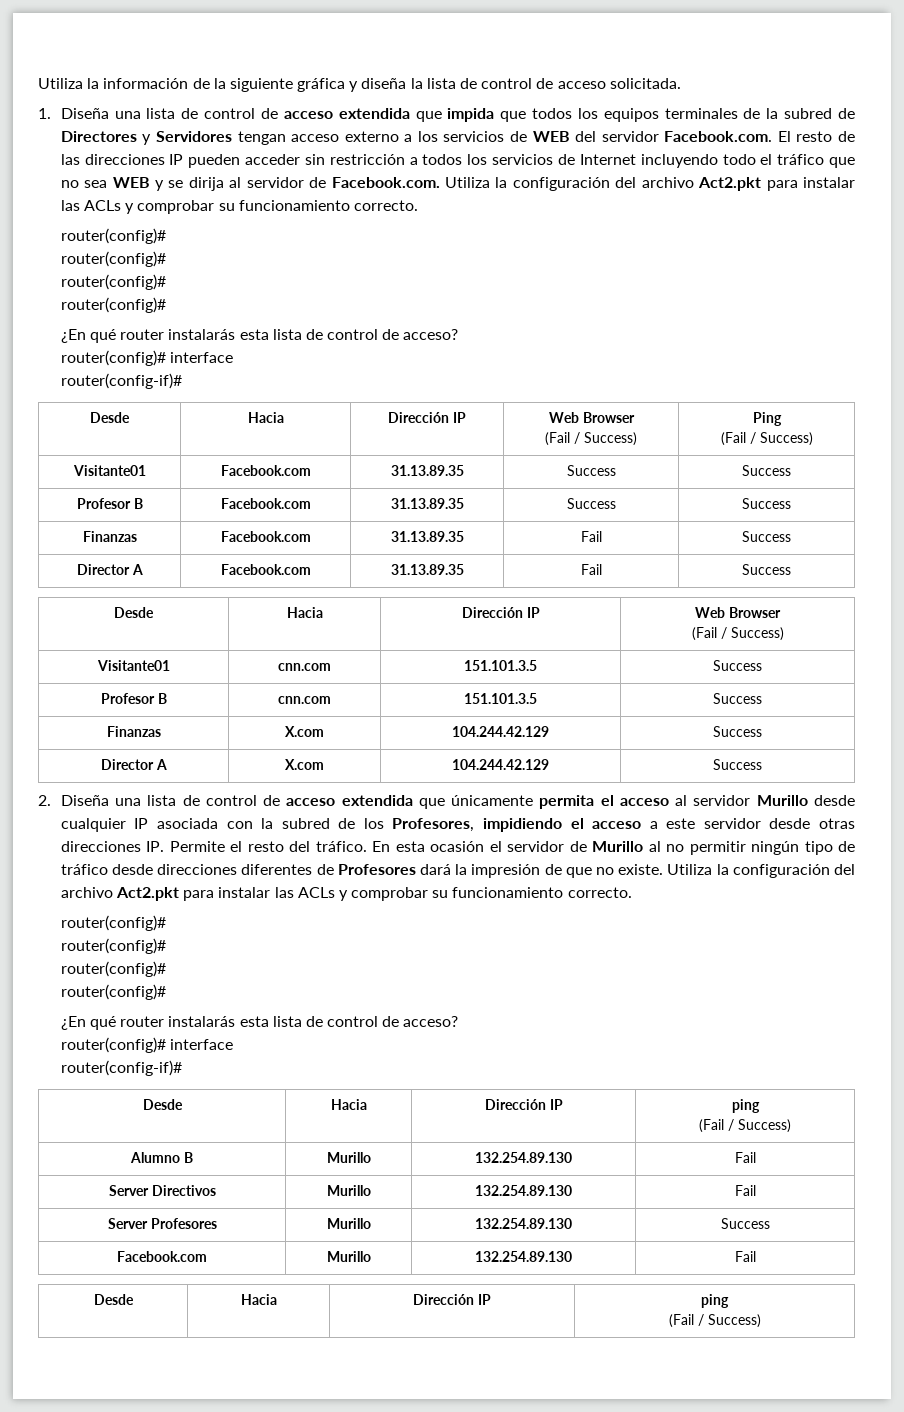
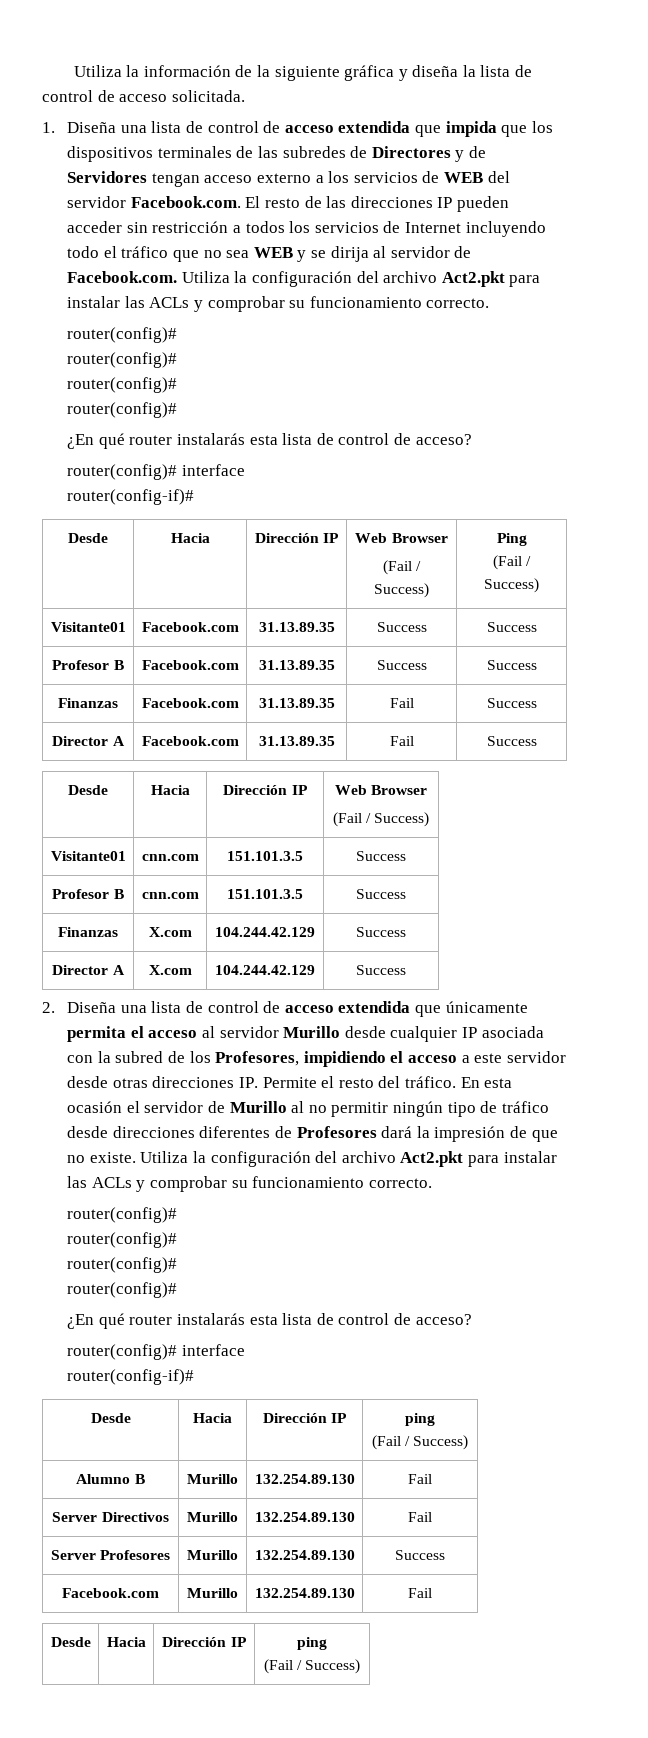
- 1. Diseña una lista de control de acceso extendida que impida que todos los equipos terminales de la subred de Directores y Servidores tengan acceso externo a los servicios de WEB del servidor Facebook.com. El resto de las direcciones IP pueden acceder sin restricción a todos los servicios de Internet incluyendo todo el tráfico que no sea WEB y se dirija al servidor de Facebook.com. Utiliza la configuración del archivo Act2.pkt para instalar las ACLs y comprobar su funcionamiento correcto.
+ 1. Diseña una lista de control de acceso extendida que impida que los dispositivos terminales de las subredes de Directores y de Servidores tengan acceso externo a los servicios de WEB del servidor Facebook.com. El resto de las direcciones IP pueden acceder sin restricción a todos los servicios de Internet incluyendo todo el tráfico que no sea WEB y se dirija al servidor de Facebook.com. Utiliza la configuración del archivo Act2.pkt para instalar las ACLs y comprobar su funcionamiento correcto.

